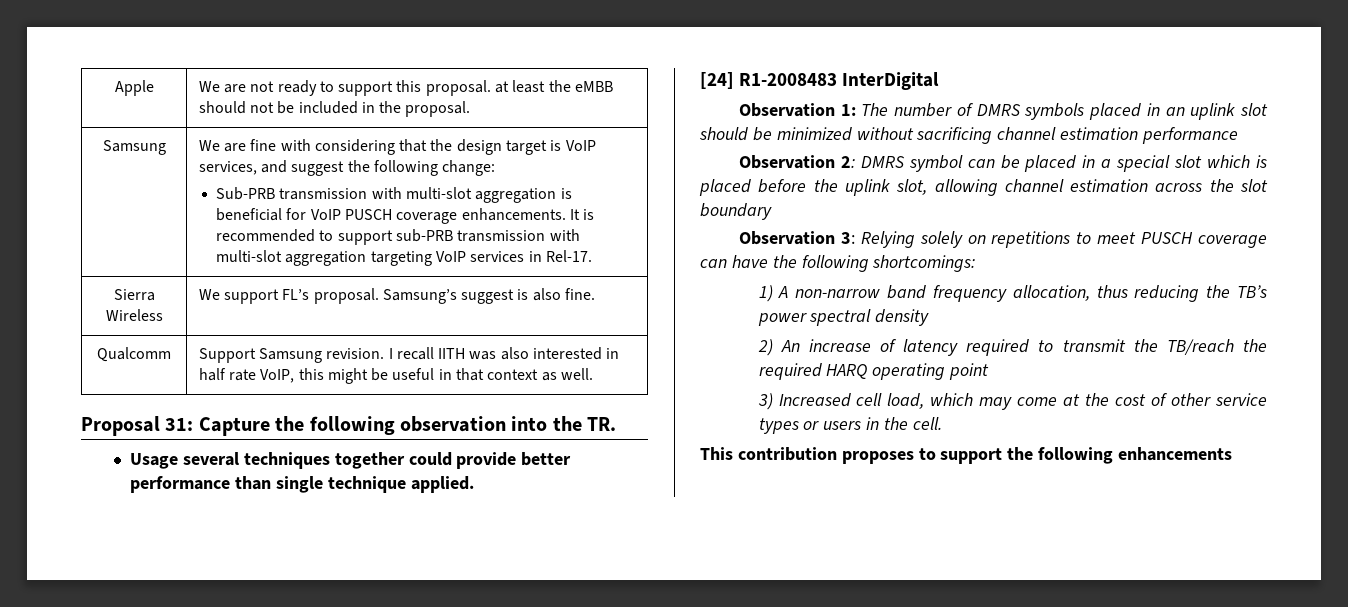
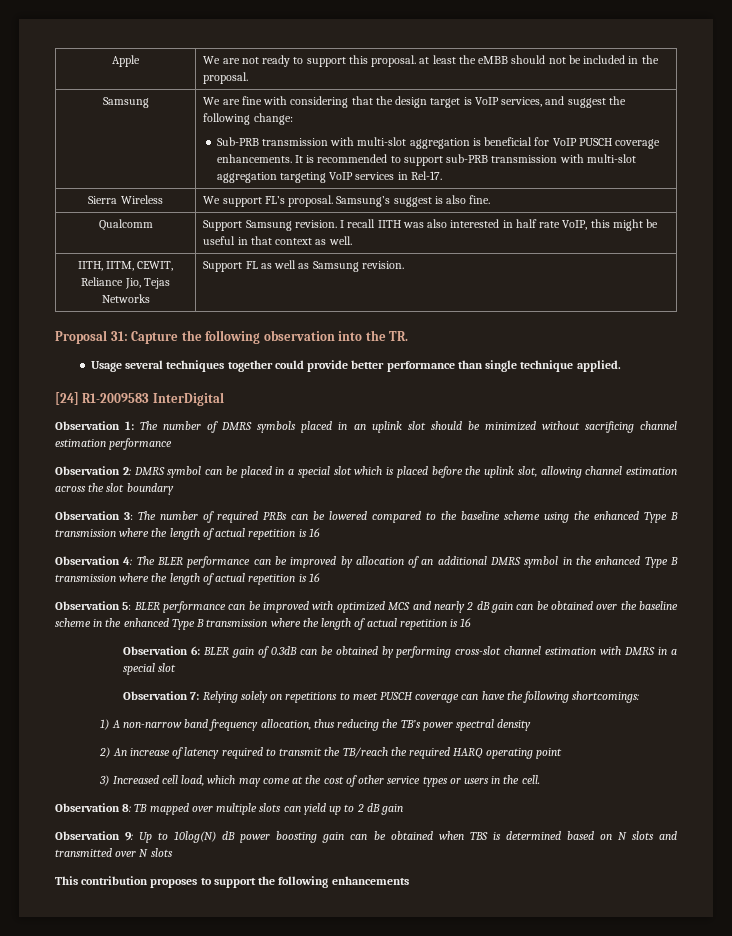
+ IITH, IITM, CEWIT, Reliance Jio, Tejas Networks | Support FL as well as Samsung revision.
- [24] R1-2008483 InterDigital
+ [24] R1-2009583 InterDigital
- Observation 3: Relying solely on repetitions to meet PUSCH coverage can have the following shortcomings:
+ Observation 3: The number of required PRBs can be lowered compared to the baseline scheme using the enhanced Type B transmission where the length of actual repetition is 16
+ Observation 4: The BLER performance can be improved by allocation of an additional DMRS symbol in the enhanced Type B transmission where the length of actual repetition is 16
+ Observation 5: BLER performance can be improved with optimized MCS and nearly 2 dB gain can be obtained over the baseline scheme in the enhanced Type B transmission where the length of actual repetition is 16
+ Observation 6: BLER gain of 0.3dB can be obtained by performing cross-slot channel estimation with DMRS in a special slot
+ Observation 7: Relying solely on repetitions to meet PUSCH coverage can have the following shortcomings:
+ Observation 8: TB mapped over multiple slots can yield up to 2 dB gain
+ Observation 9: Up to 10log(N) dB power boosting gain can be obtained when TBS is determined based on N slots and transmitted over N slots

